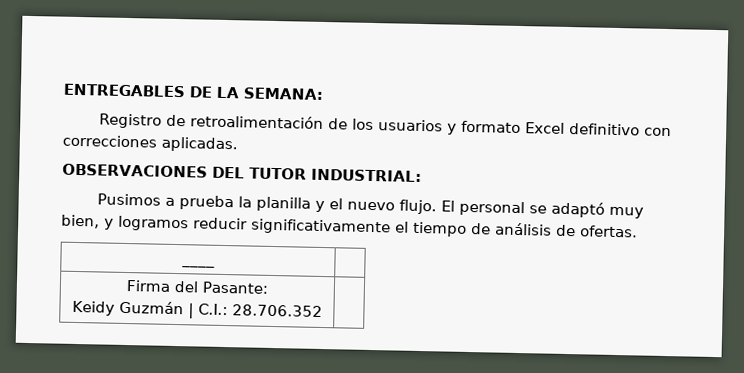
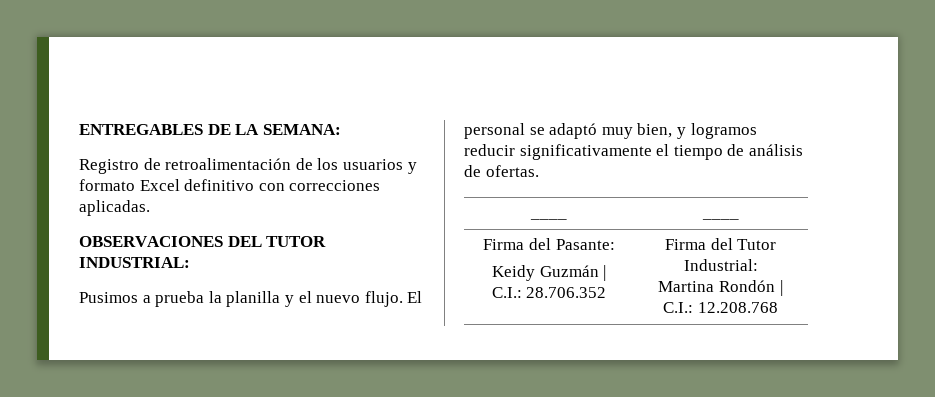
- ____ |
+ ____ | ____
  Firma del Pasante:
- Keidy Guzmán | C.I.: 28.706.352 |
+ Keidy Guzmán | C.I.: 28.706.352 | Firma del Tutor Industrial:
+ Martina Rondón | C.I.: 12.208.768

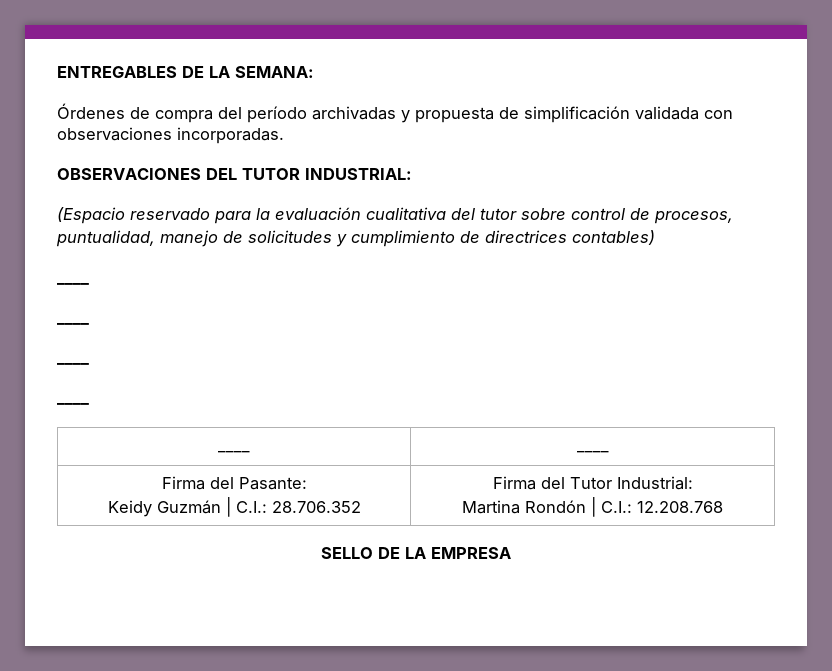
- Registro de retroalimentación de los usuarios y formato Excel definitivo con correcciones aplicadas.
+ Órdenes de compra del período archivadas y propuesta de simplificación validada con observaciones incorporadas.
  OBSERVACIONES DEL TUTOR INDUSTRIAL:
- Pusimos a prueba la planilla y el nuevo flujo. El personal se adaptó muy bien, y logramos reducir significativamente el tiempo de análisis de ofertas.
+ (Espacio reservado para la evaluación cualitativa del tutor sobre control de procesos, puntualidad, manejo de solicitudes y cumplimiento de directrices contables)
+ ____
+ ____
+ ____
+ ____
+ SELLO DE LA EMPRESA

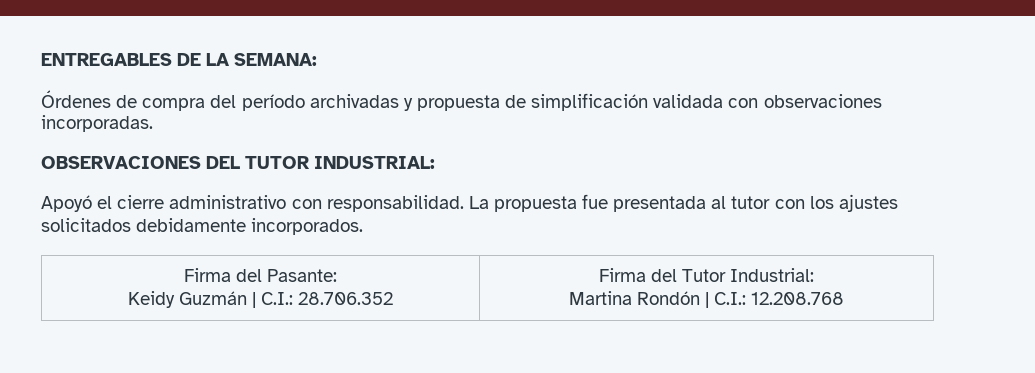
- (Espacio reservado para la evaluación cualitativa del tutor sobre control de procesos, puntualidad, manejo de solicitudes y cumplimiento de directrices contables)
- ____
- ____
- ____
- ____
- ____ | ____
+ Apoyó el cierre administrativo con responsabilidad. La propuesta fue presentada al tutor con los ajustes solicitados debidamente incorporados.
- SELLO DE LA EMPRESA

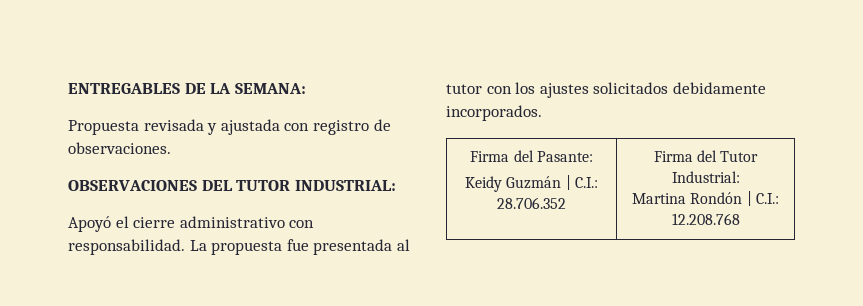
- Órdenes de compra del período archivadas y propuesta de simplificación validada con observaciones incorporadas.
+ Propuesta revisada y ajustada con registro de observaciones.

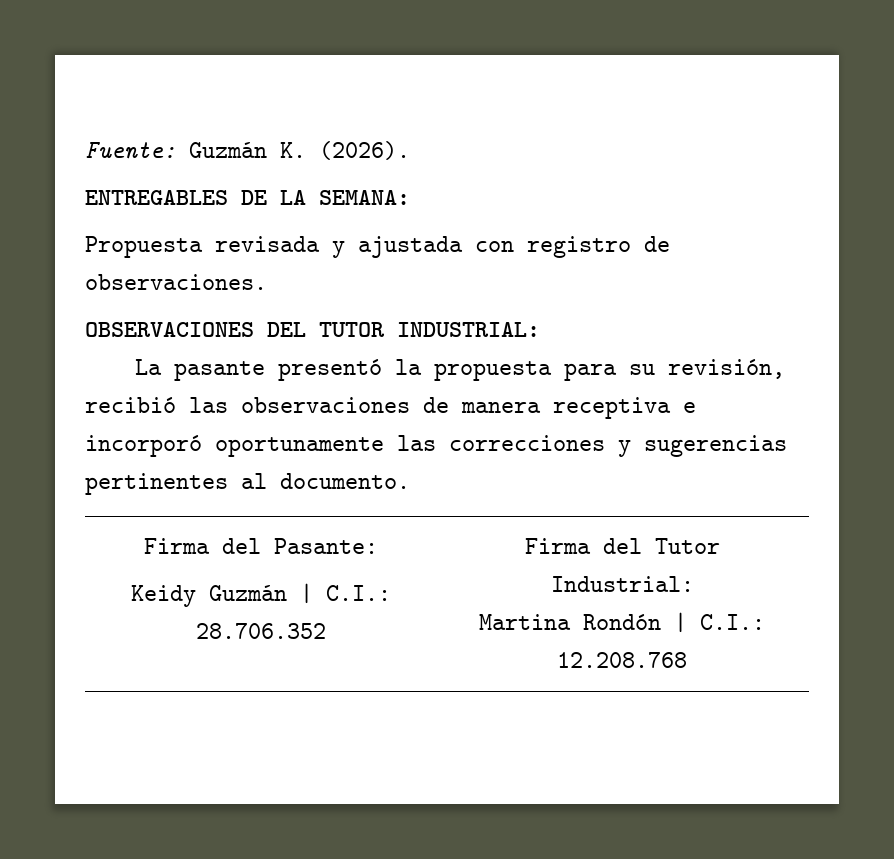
+ Fuente: Guzmán K. (2026).
- Apoyó el cierre administrativo con responsabilidad. La propuesta fue presentada al tutor con los ajustes solicitados debidamente incorporados.
+ La pasante presentó la propuesta para su revisión, recibió las observaciones de manera receptiva e incorporó oportunamente las correcciones y sugerencias pertinentes al documento.

